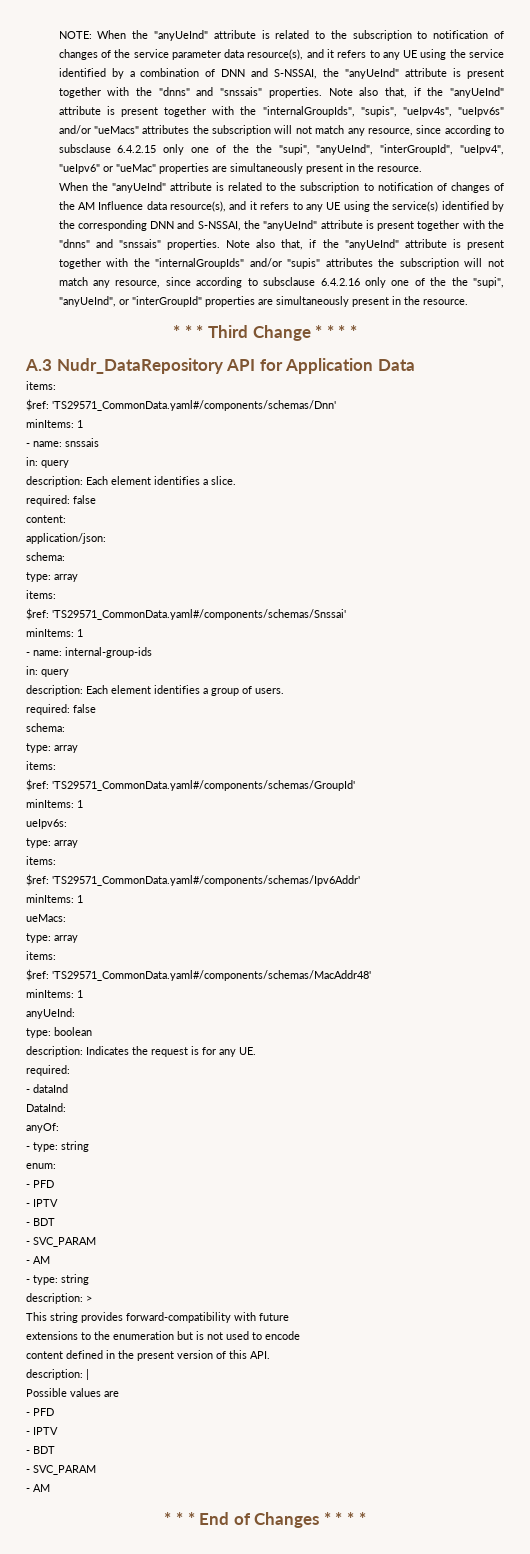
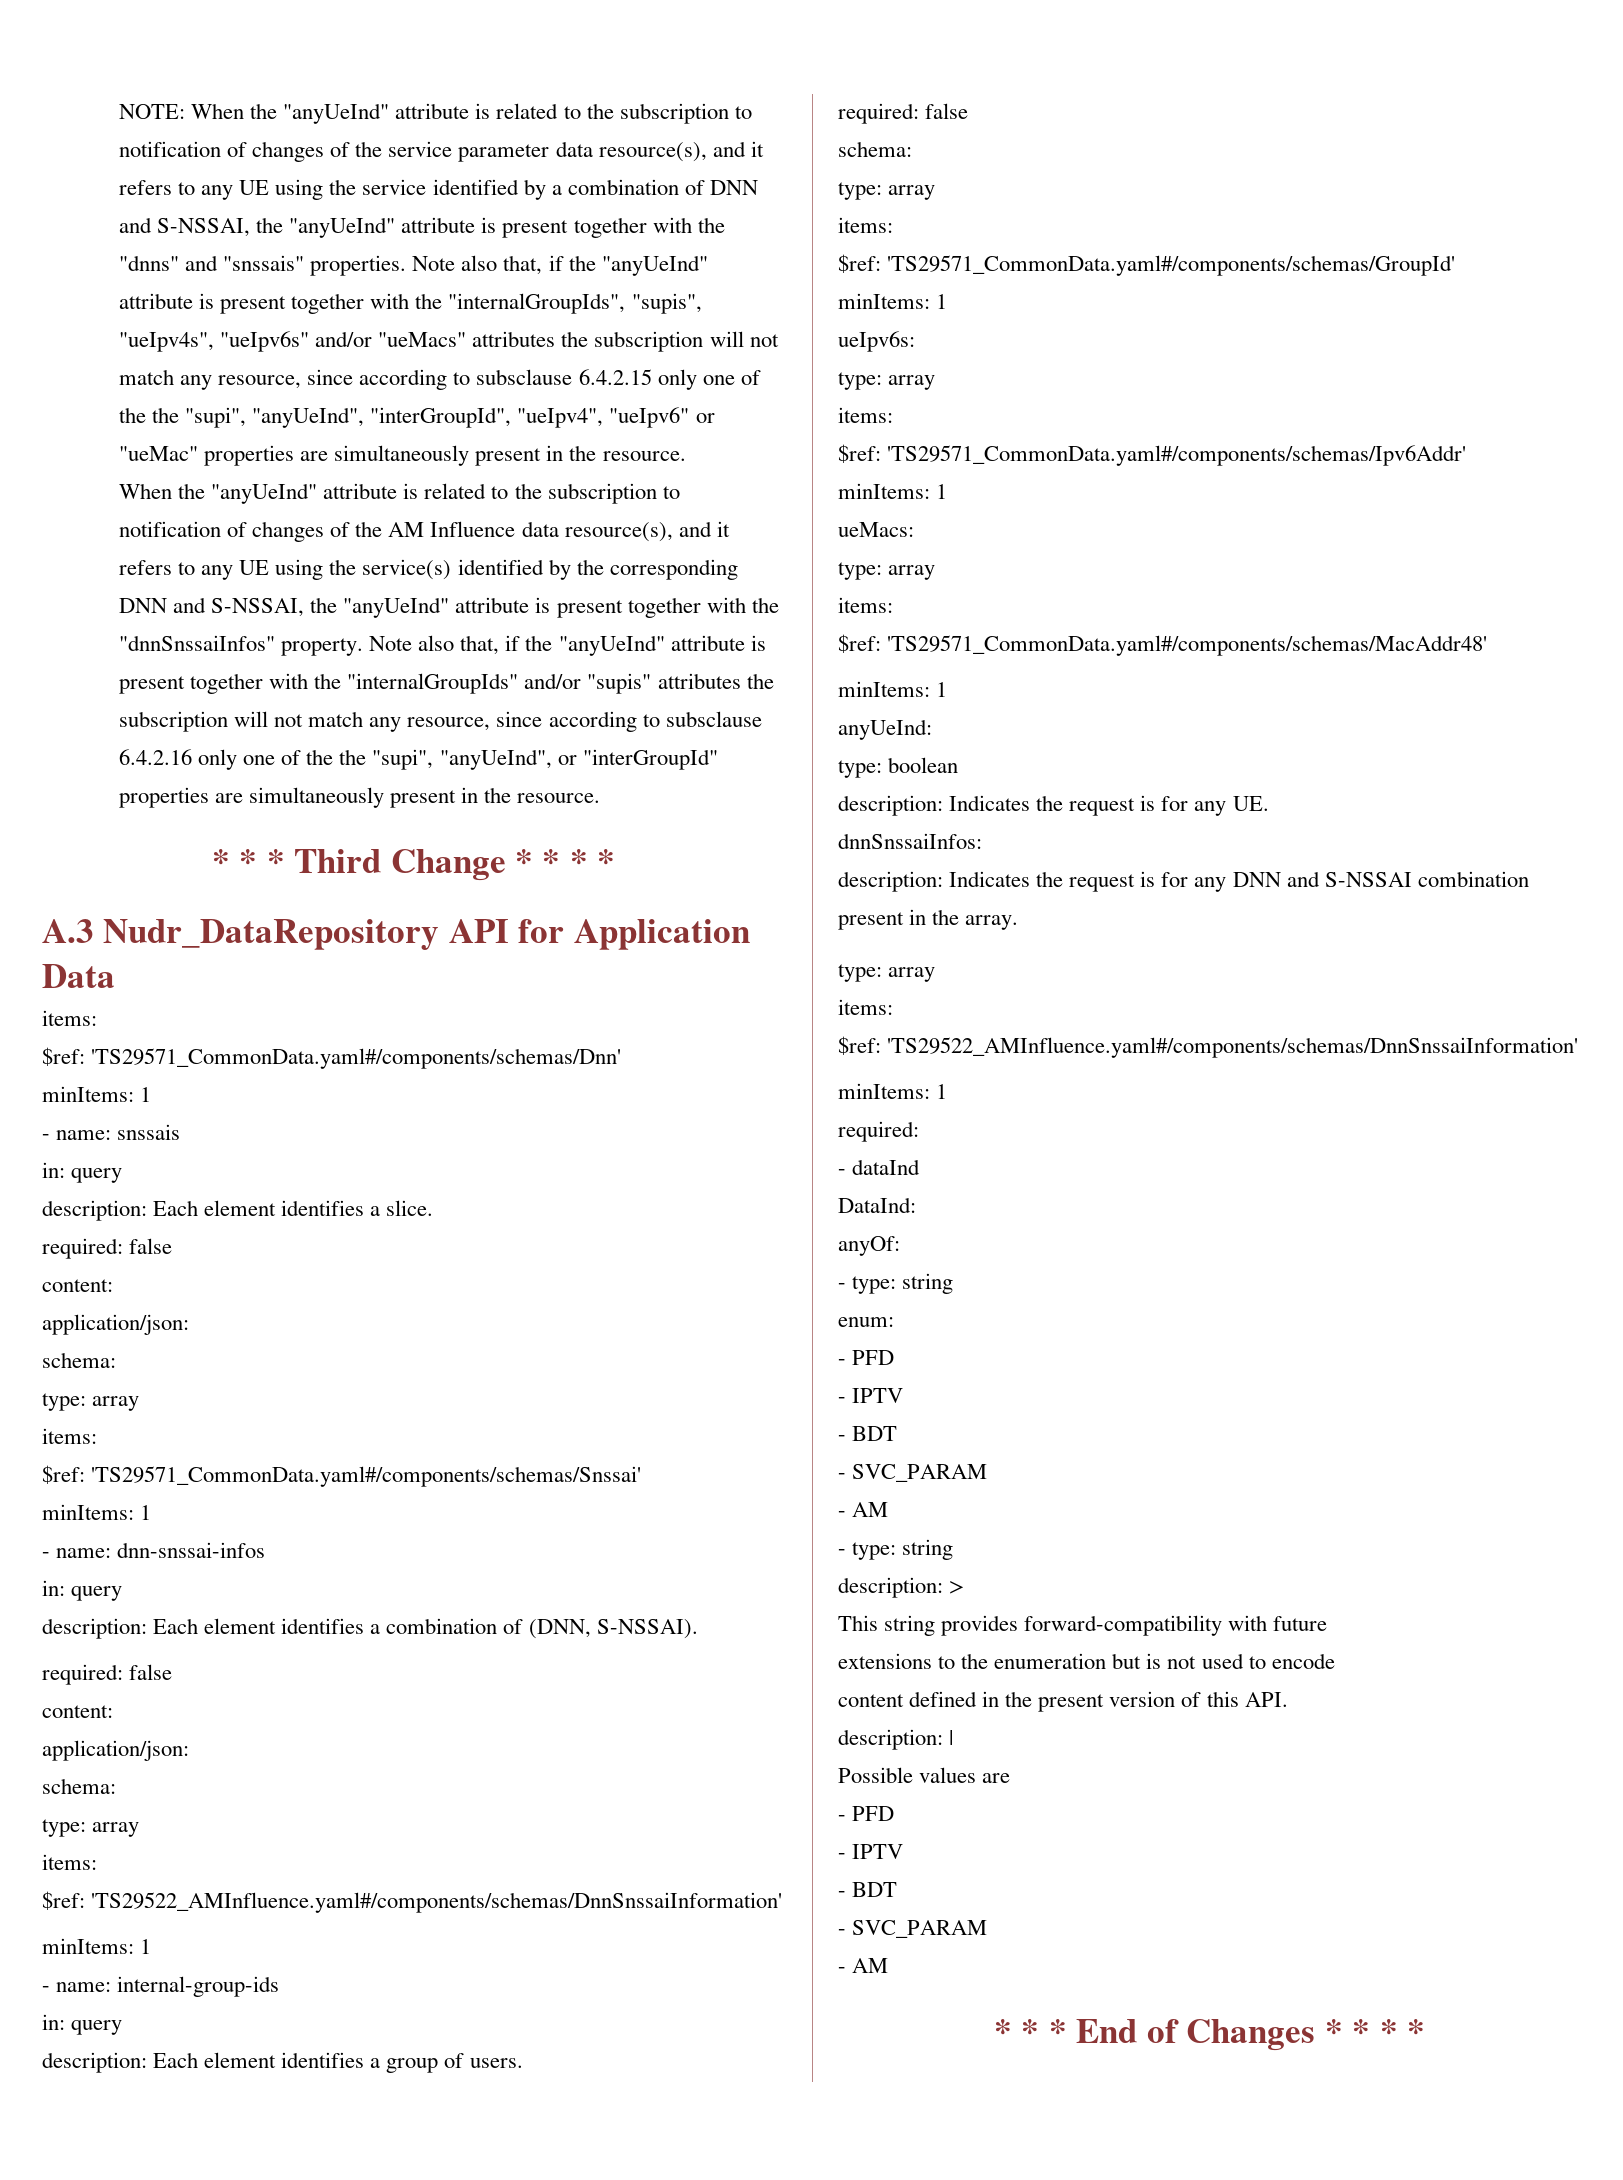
- When the "anyUeInd" attribute is related to the subscription to notification of changes of the AM Influence data resource(s), and it refers to any UE using the service(s) identified by the corresponding DNN and S-NSSAI, the "anyUeInd" attribute is present together with the "dnns" and "snssais" properties.
+ When the "anyUeInd" attribute is related to the subscription to notification of changes of the AM Influence data resource(s), and it refers to any UE using the service(s) identified by the corresponding DNN and S-NSSAI, the "anyUeInd" attribute is present together with the "dnnSnssaiInfos" property.
+ - name: dnn-snssai-infos
+ in: query
+ description: Each element identifies a combination of (DNN, S-NSSAI).
+ required: false
+ content:
+ application/json:
+ schema:
+ type: array
+ items:
+ $ref: 'TS29522_AMInfluence.yaml#/components/schemas/DnnSnssaiInformation'
+ minItems: 1
+ dnnSnssaiInfos:
+ description: Indicates the request is for any DNN and S-NSSAI combination present in the array.
+ type: array
+ items:
+ $ref: 'TS29522_AMInfluence.yaml#/components/schemas/DnnSnssaiInformation'
+ minItems: 1

